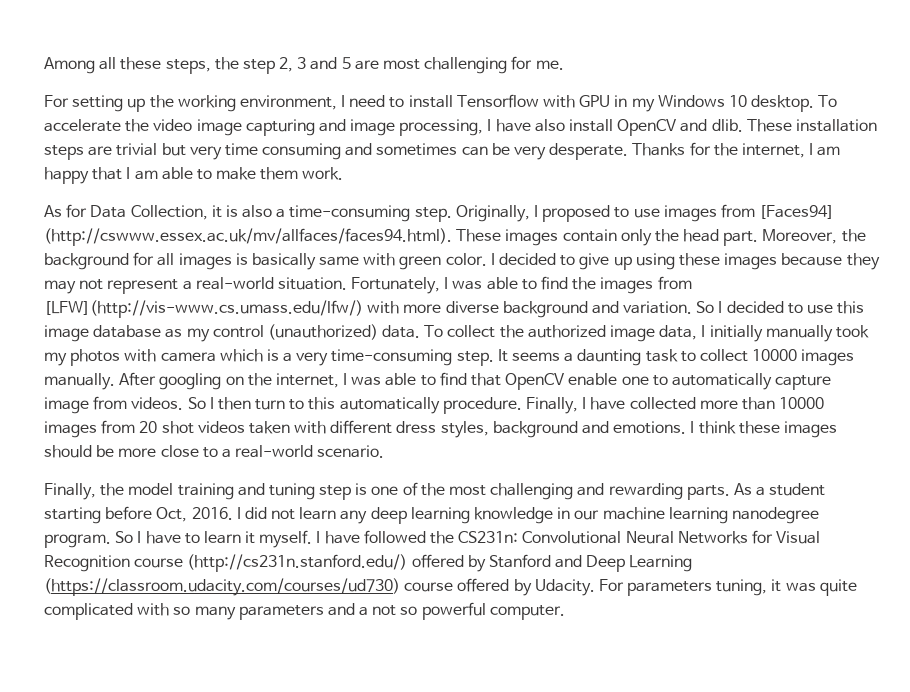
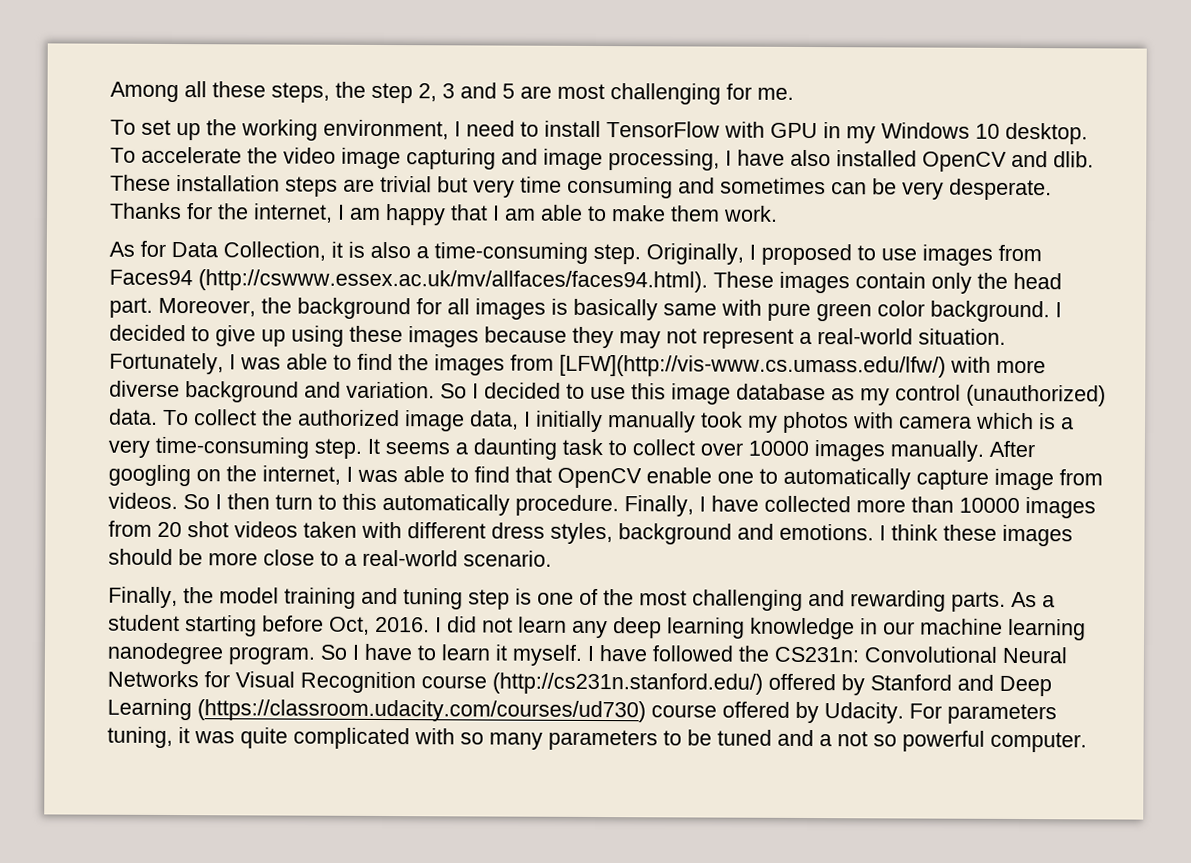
- For setting up the working environment, I need to install Tensorflow with GPU in my Windows 10 desktop.
+ To set up the working environment, I need to install TensorFlow with GPU in my Windows 10 desktop.
- To accelerate the video image capturing and image processing, I have also install OpenCV and dlib.
+ To accelerate the video image capturing and image processing, I have also installed OpenCV and dlib.
- Originally, I proposed to use images from [Faces94] (http://cswww.essex.ac.uk/mv/allfaces/faces94.html). These images contain only the head part.
+ Originally, I proposed to use images from Faces94 (http://cswww.essex.ac.uk/mv/allfaces/faces94.html). These images contain only the head part.
- Moreover, the background for all images is basically same with green color.
+ Moreover, the background for all images is basically same with pure green color background.
- It seems a daunting task to collect 10000 images manually.
+ It seems a daunting task to collect over 10000 images manually.
- For parameters tuning, it was quite complicated with so many parameters and a not so powerful computer.
+ For parameters tuning, it was quite complicated with so many parameters to be tuned and a not so powerful computer.

